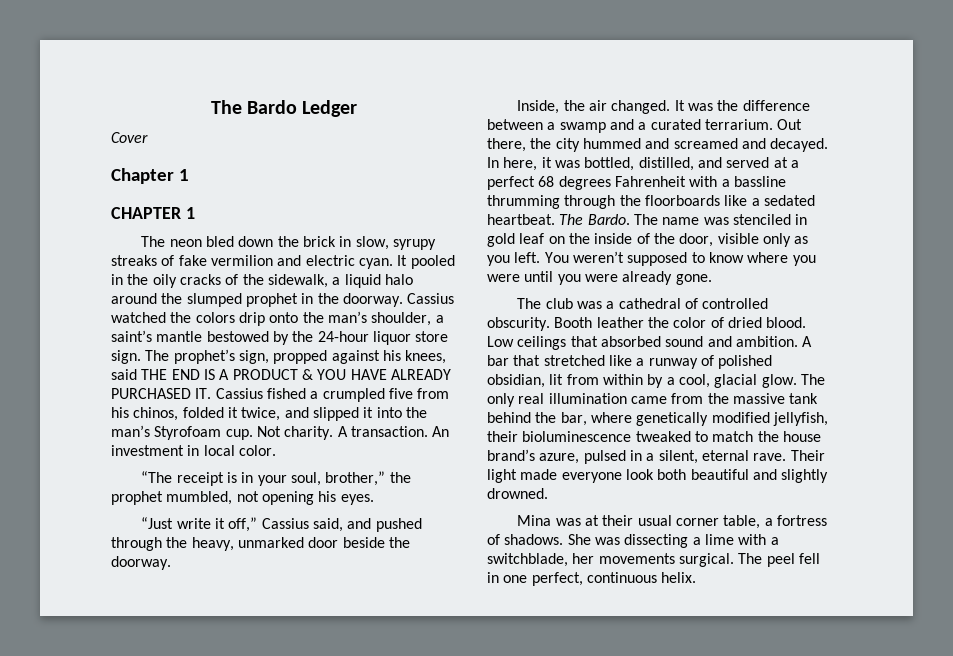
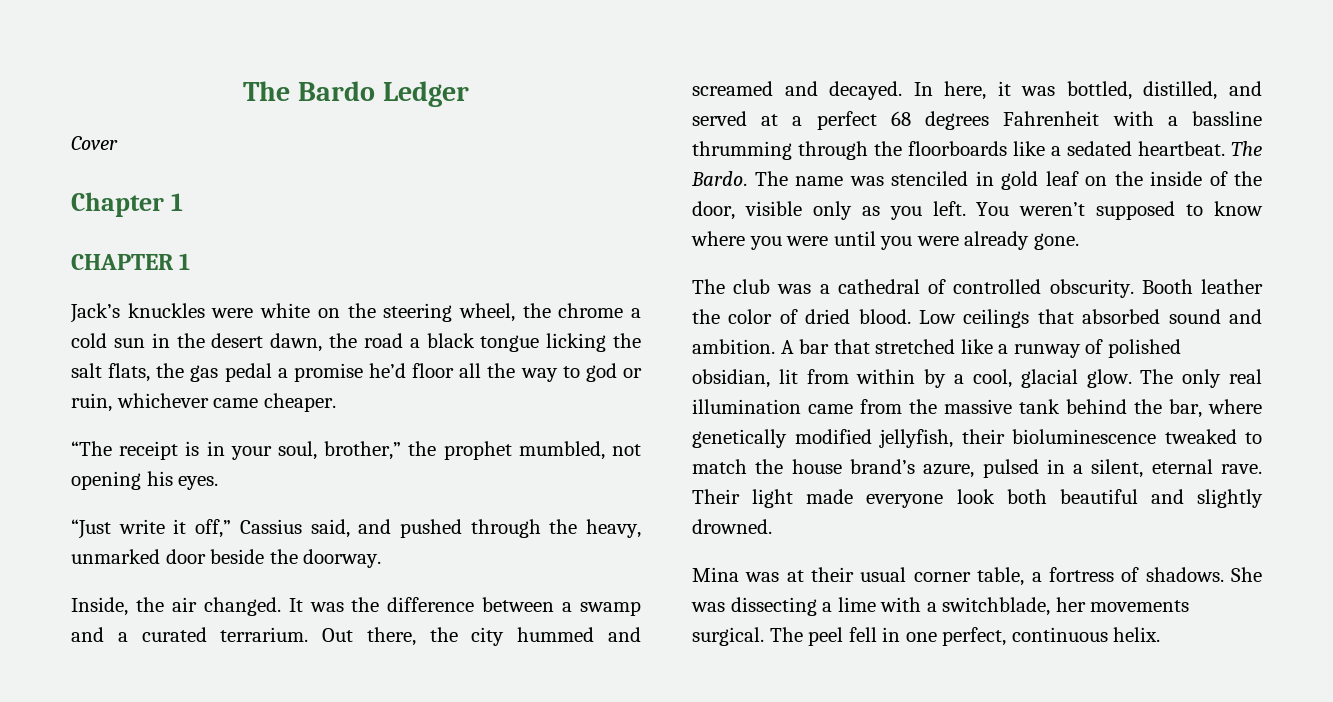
- The neon bled down the brick in slow, syrupy streaks of fake vermilion and electric cyan. It pooled in the oily cracks of the sidewalk, a liquid halo around the slumped prophet in the doorway. Cassius watched the colors drip onto the man’s shoulder, a saint’s mantle bestowed by the 24-hour liquor store sign. The prophet’s sign, propped against his knees, said THE END IS A PRODUCT & YOU HAVE ALREADY PURCHASED IT. Cassius fished a crumpled five from his chinos, folded it twice, and slipped it into the man’s Styrofoam cup. Not charity. A transaction. An investment in local color.
+ Jack’s knuckles were white on the steering wheel, the chrome a cold sun in the desert dawn, the road a black tongue licking the salt flats, the gas pedal a promise he’d floor all the way to god or ruin, whichever came cheaper.

